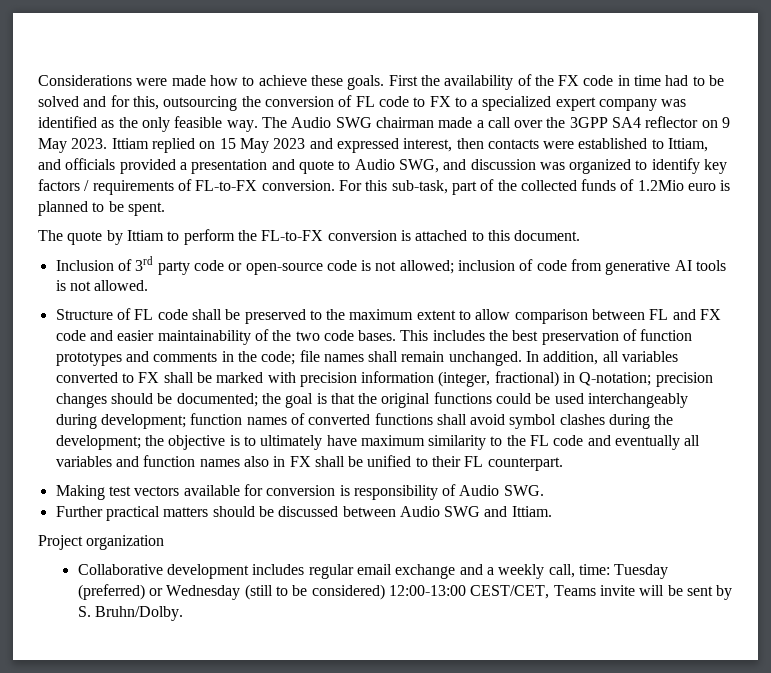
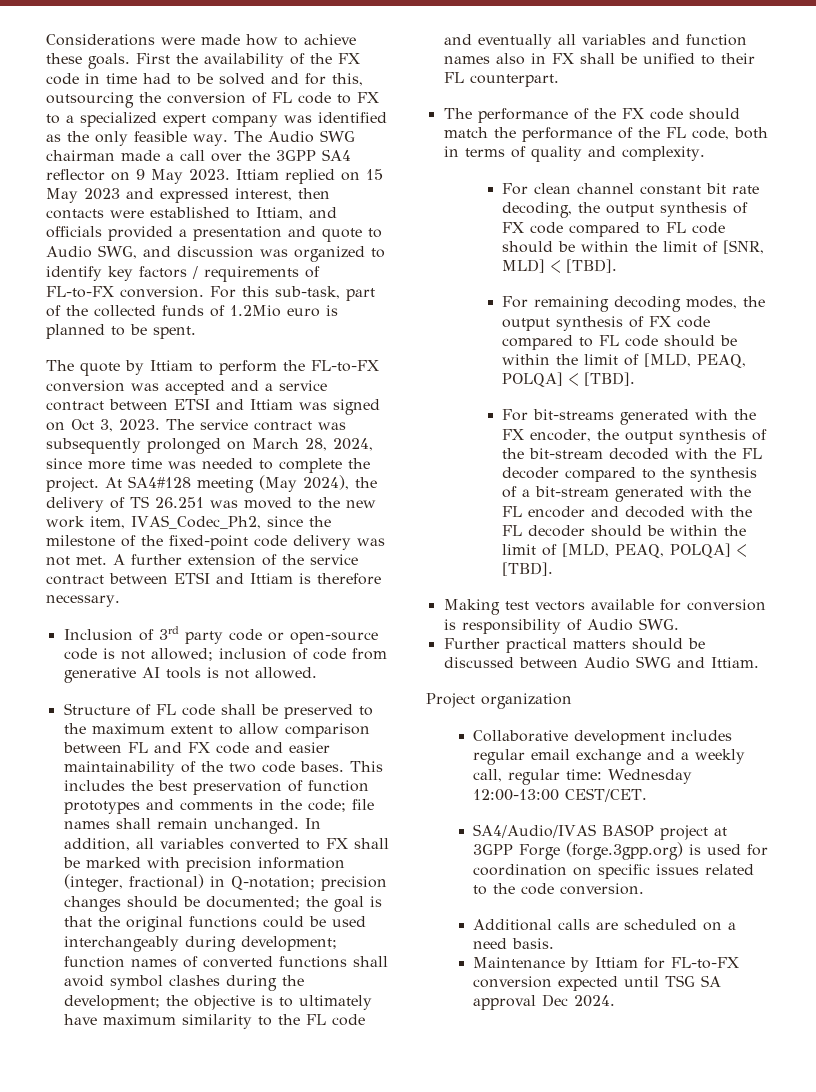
- The quote by Ittiam to perform the FL-to-FX conversion is attached to this document.
+ The quote by Ittiam to perform the FL-to-FX conversion was accepted and a service contract between ETSI and Ittiam was signed on Oct 3, 2023. The service contract was subsequently prolonged on March 28, 2024, since more time was needed to complete the project. At SA4#128 meeting (May 2024), the delivery of TS 26.251 was moved to the new work item, IVAS_Codec_Ph2, since the milestone of the fixed-point code delivery was not met. A further extension of the service contract between ETSI and Ittiam is therefore necessary.
+ The performance of the FX code should match the performance of the FL code, both in terms of quality and complexity.
+ For clean channel constant bit rate decoding, the output synthesis of FX code compared to FL code should be within the limit of [SNR, MLD] < [TBD].
+ For remaining decoding modes, the output synthesis of FX code compared to FL code should be within the limit of [MLD, PEAQ, POLQA] < [TBD].
+ For bit-streams generated with the FX encoder, the output synthesis of the bit-stream decoded with the FL decoder compared to the synthesis of a bit-stream generated with the FL encoder and decoded with the FL decoder should be within the limit of [MLD, PEAQ, POLQA] < [TBD].
- Collaborative development includes regular email exchange and a weekly call, time: Tuesday (preferred) or Wednesday (still to be considered) 12:00-13:00 CEST/CET, Teams invite will be sent by S. Bruhn/Dolby.
+ Collaborative development includes regular email exchange and a weekly call, regular time: Wednesday 12:00-13:00 CEST/CET.
+ SA4/Audio/IVAS BASOP project at 3GPP Forge (forge.3gpp.org) is used for coordination on specific issues related to the code conversion.
+ Additional calls are scheduled on a need basis.
+ Maintenance by Ittiam for FL-to-FX conversion expected until TSG SA approval Dec 2024.

